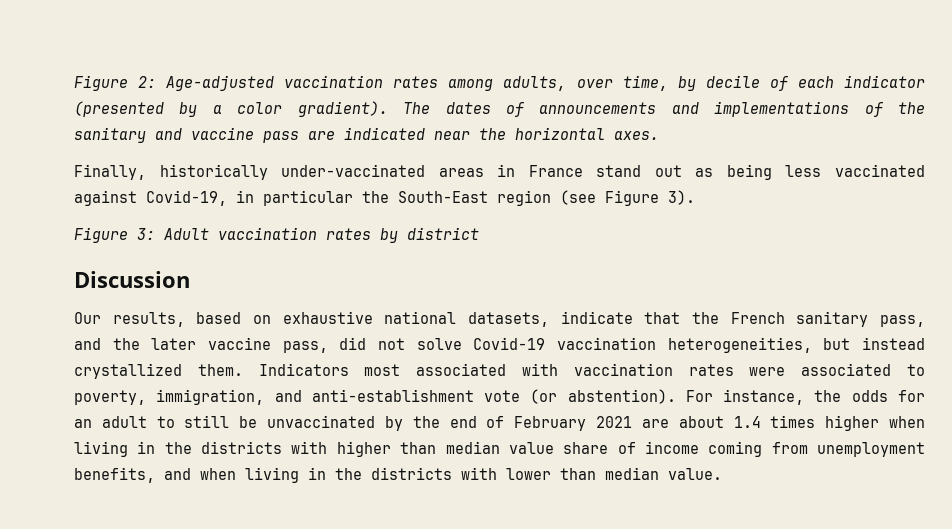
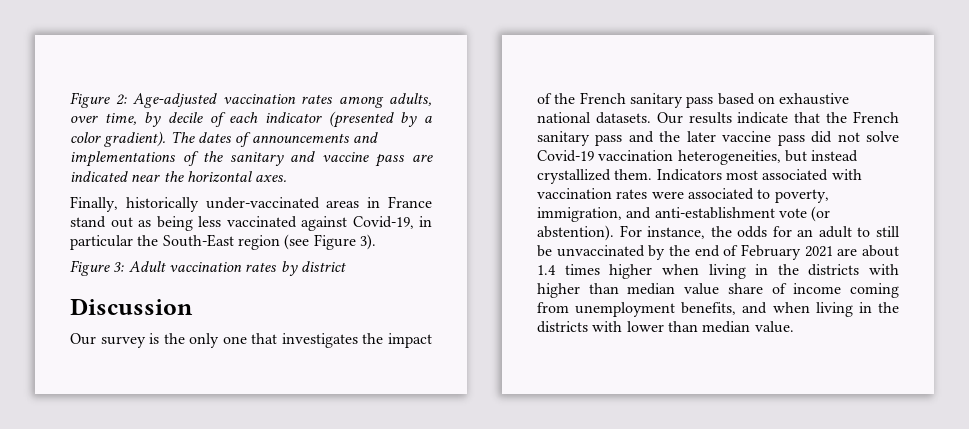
- Our results, based on exhaustive national datasets, indicate that the French sanitary pass, and the later vaccine pass, did not solve Covid-19 vaccination heterogeneities, but instead crystallized them.
+ Our survey is the only one that investigates the impact of the French sanitary pass based on exhaustive national datasets. Our results indicate that the French sanitary pass and the later vaccine pass did not solve Covid-19 vaccination heterogeneities, but instead crystallized them.

